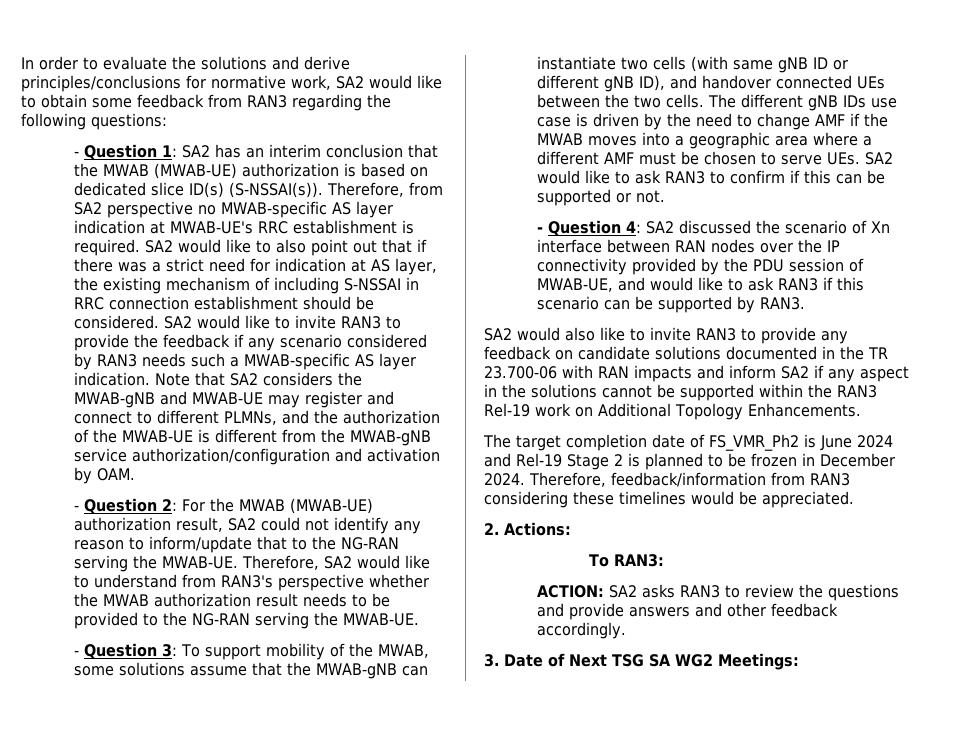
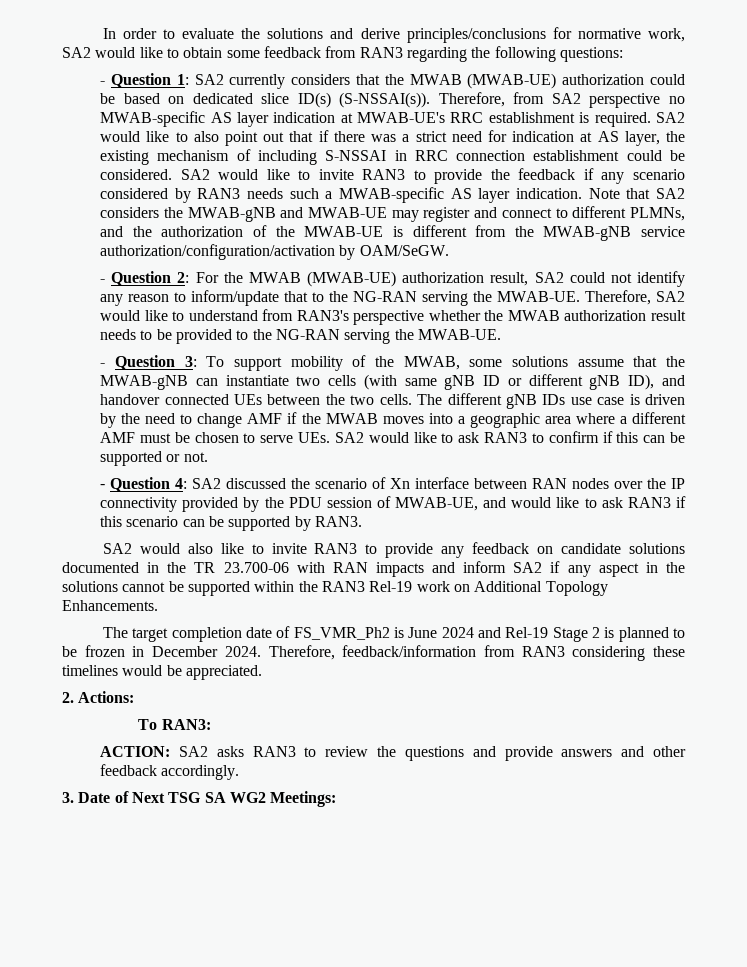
- - Question 1: SA2 has an interim conclusion that the MWAB (MWAB-UE) authorization is based on dedicated slice ID(s) (S-NSSAI(s)).
+ - Question 1: SA2 currently considers that the MWAB (MWAB-UE) authorization could be based on dedicated slice ID(s) (S-NSSAI(s)).
- SA2 would like to also point out that if there was a strict need for indication at AS layer, the existing mechanism of including S-NSSAI in RRC connection establishment should be considered.
+ SA2 would like to also point out that if there was a strict need for indication at AS layer, the existing mechanism of including S-NSSAI in RRC connection establishment could be considered.
- Note that SA2 considers the MWAB-gNB and MWAB-UE may register and connect to different PLMNs, and the authorization of the MWAB-UE is different from the MWAB-gNB service authorization/configuration and activation by OAM.
+ Note that SA2 considers the MWAB-gNB and MWAB-UE may register and connect to different PLMNs, and the authorization of the MWAB-UE is different from the MWAB-gNB service authorization/configuration/activation by OAM/SeGW.

